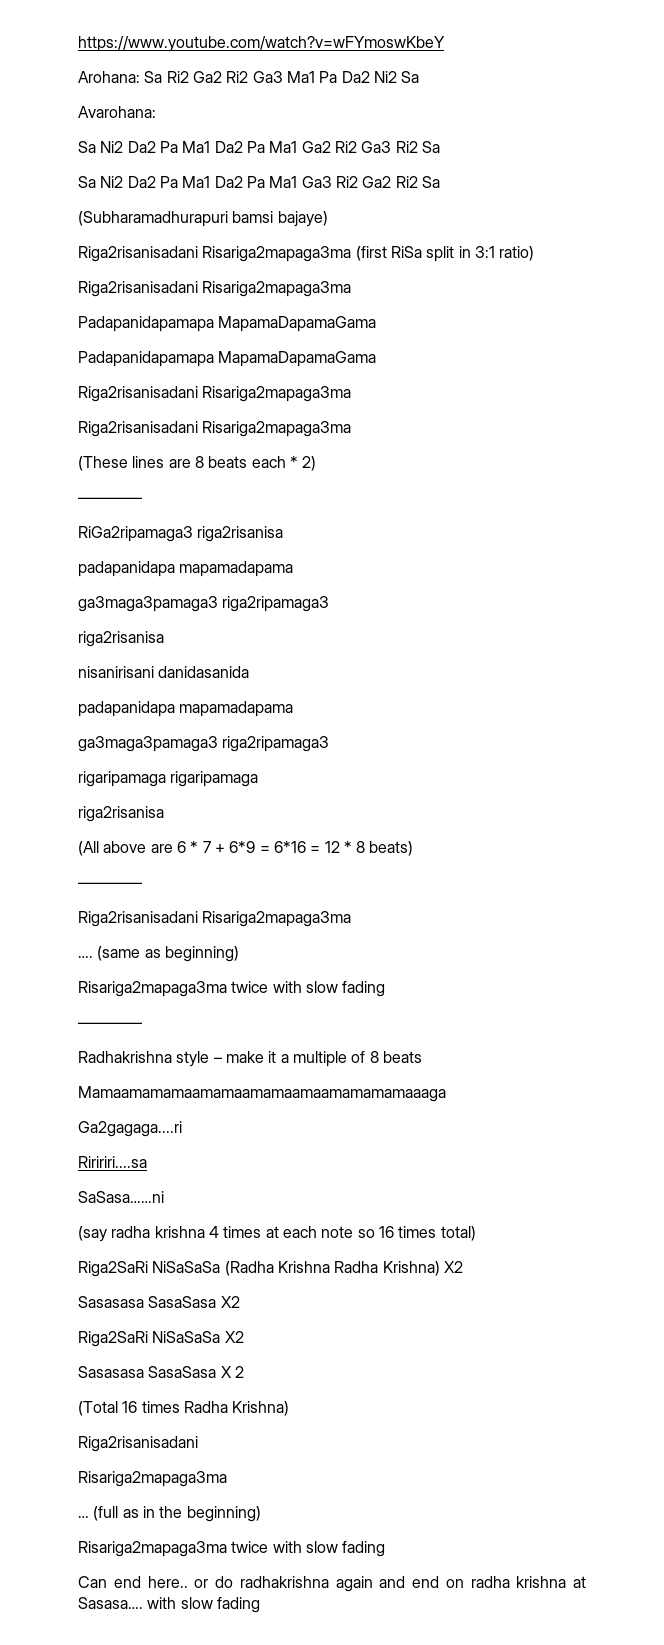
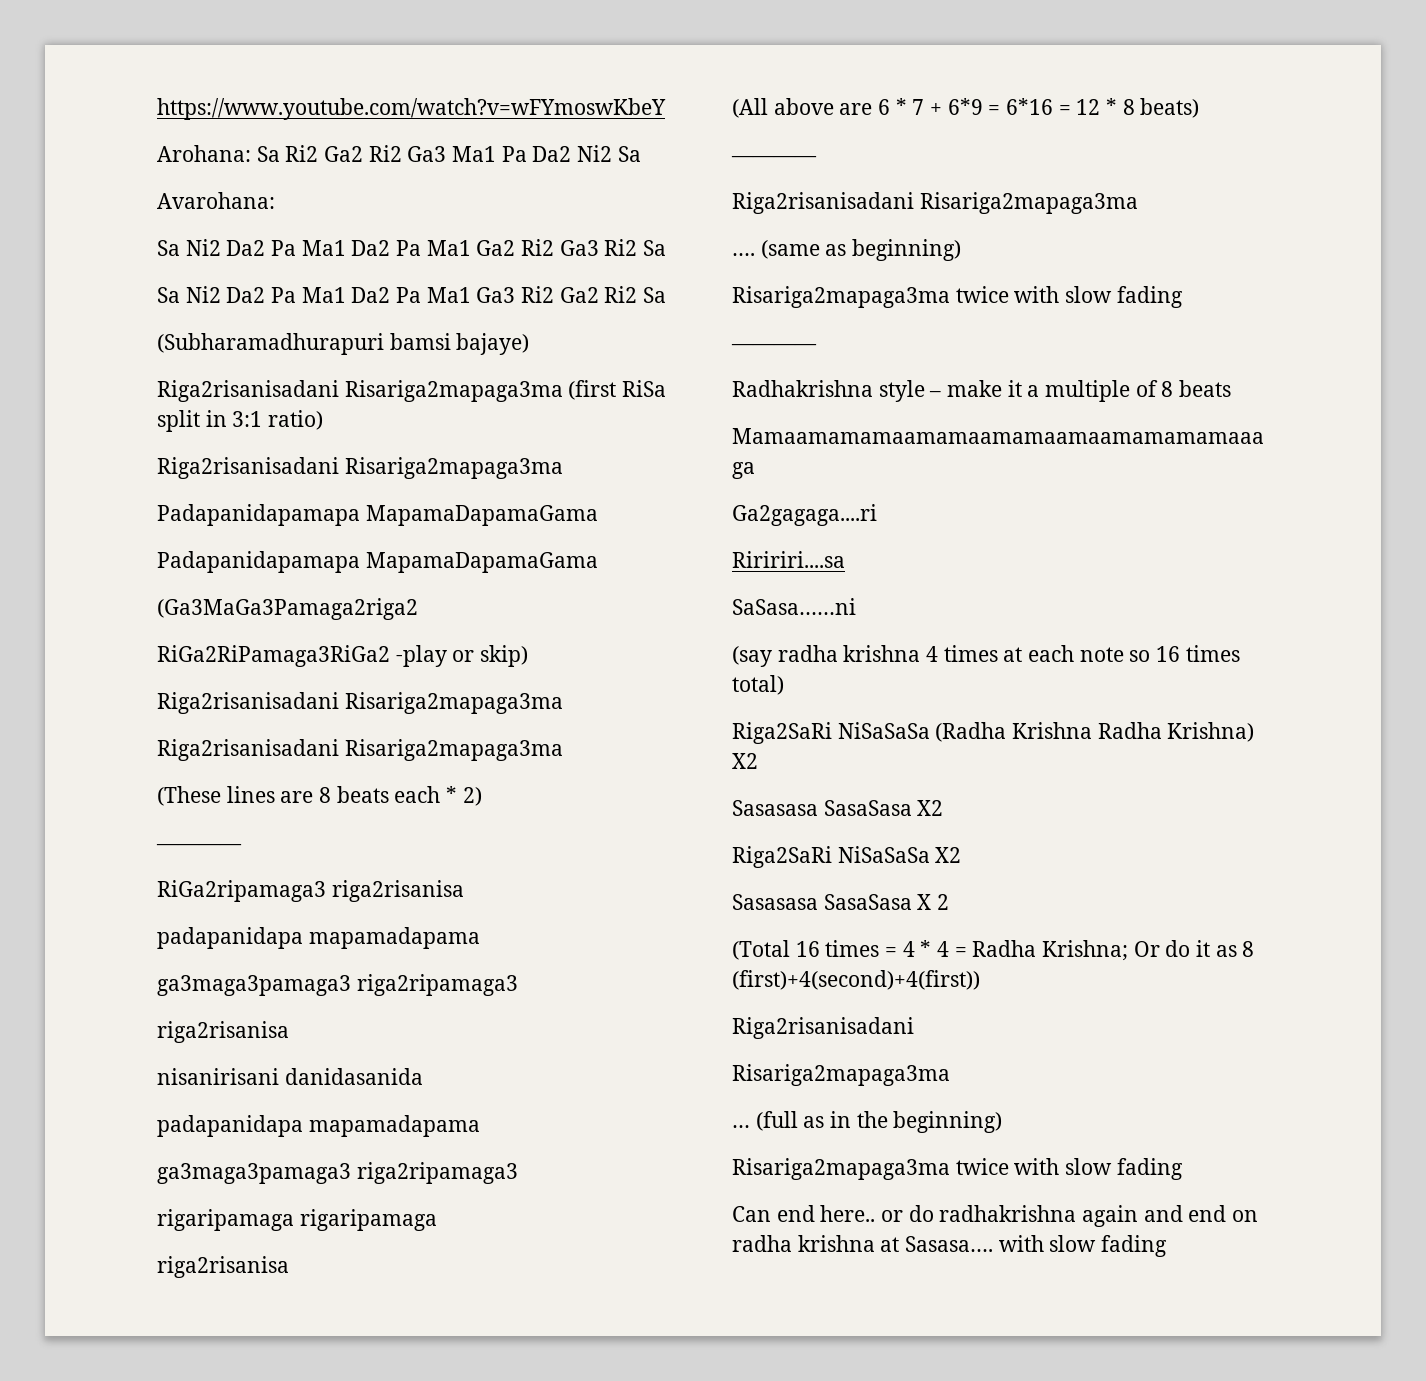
+ (Ga3MaGa3Pamaga2riga2
+ RiGa2RiPamaga3RiGa2 -play or skip)
- (Total 16 times Radha Krishna)
+ (Total 16 times = 4 * 4 = Radha Krishna; Or do it as 8 (first)+4(second)+4(first))

